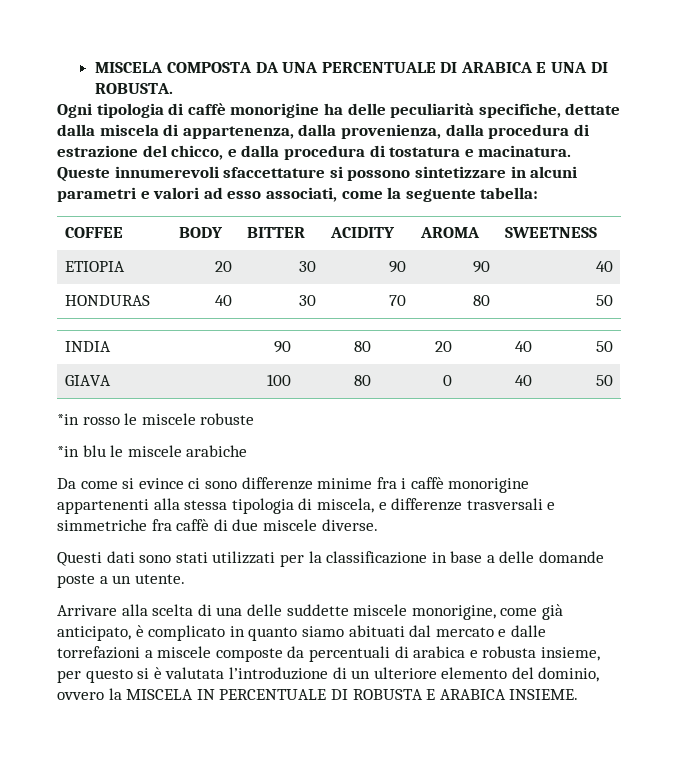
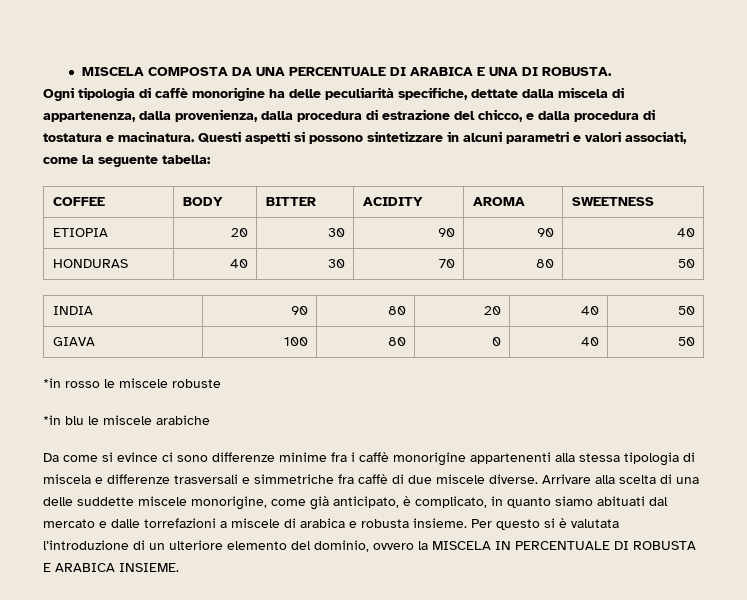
- Queste innumerevoli sfaccettature si possono sintetizzare in alcuni parametri e valori ad esso associati, come la seguente tabella:
+ Questi aspetti si possono sintetizzare in alcuni parametri e valori associati, come la seguente tabella:
- Da come si evince ci sono differenze minime fra i caffè monorigine appartenenti alla stessa tipologia di miscela, e differenze trasversali e simmetriche fra caffè di due miscele diverse.
- Questi dati sono stati utilizzati per la classificazione in base a delle domande poste a un utente.
- Arrivare alla scelta di una delle suddette miscele monorigine, come già anticipato, è complicato in quanto siamo abituati dal mercato e dalle torrefazioni a miscele composte da percentuali di arabica e robusta insieme, per questo si è valutata l’introduzione di un ulteriore elemento del dominio, ovvero la MISCELA IN PERCENTUALE DI ROBUSTA E ARABICA INSIEME.
+ Da come si evince ci sono differenze minime fra i caffè monorigine appartenenti alla stessa tipologia di miscela e differenze trasversali e simmetriche fra caffè di due miscele diverse. Arrivare alla scelta di una delle suddette miscele monorigine, come già anticipato, è complicato, in quanto siamo abituati dal mercato e dalle torrefazioni a miscele di arabica e robusta insieme. Per questo si è valutata l’introduzione di un ulteriore elemento del dominio, ovvero la MISCELA IN PERCENTUALE DI ROBUSTA E ARABICA INSIEME.

